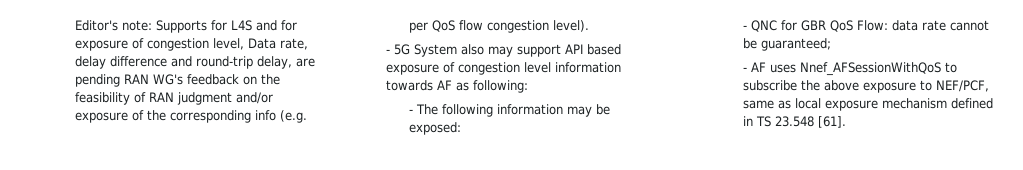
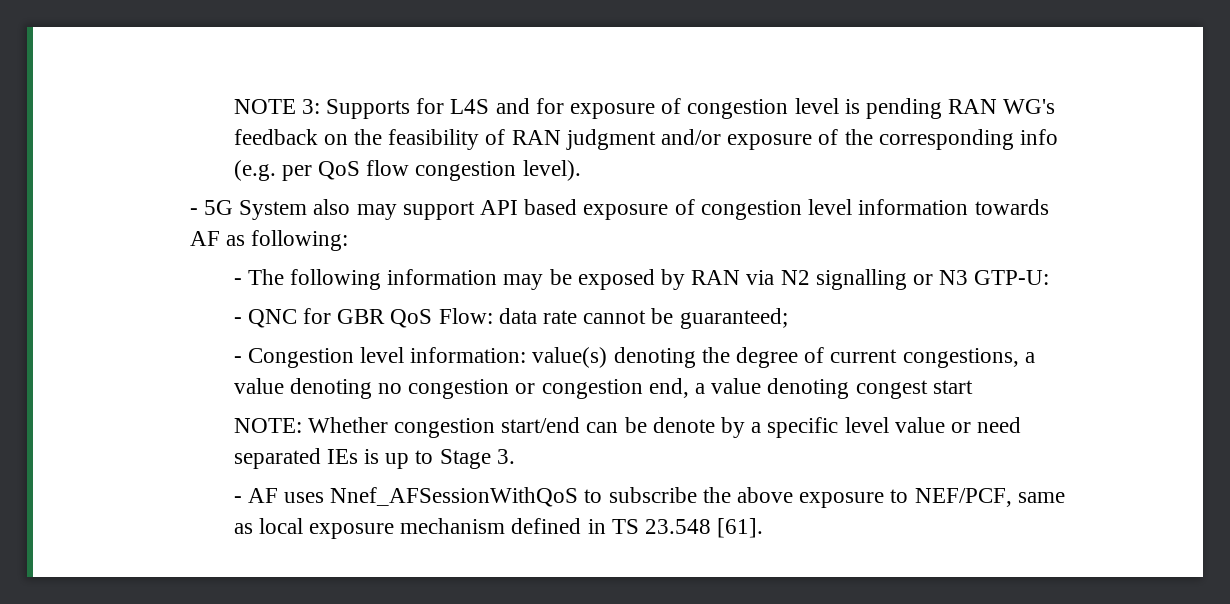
- Editor's note: Supports for L4S and for exposure of congestion level, Data rate, delay difference and round-trip delay, are pending RAN WG's feedback on the feasibility of RAN judgment and/or exposure of the corresponding info (e.g. per QoS flow congestion level).
+ NOTE 3: Supports for L4S and for exposure of congestion level is pending RAN WG's feedback on the feasibility of RAN judgment and/or exposure of the corresponding info (e.g. per QoS flow congestion level).
- - The following information may be exposed:
+ - The following information may be exposed by RAN via N2 signalling or N3 GTP-U:
+ - Congestion level information: value(s) denoting the degree of current congestions, a value denoting no congestion or congestion end, a value denoting congest start
+ NOTE: Whether congestion start/end can be denote by a specific level value or need separated IEs is up to Stage 3.

